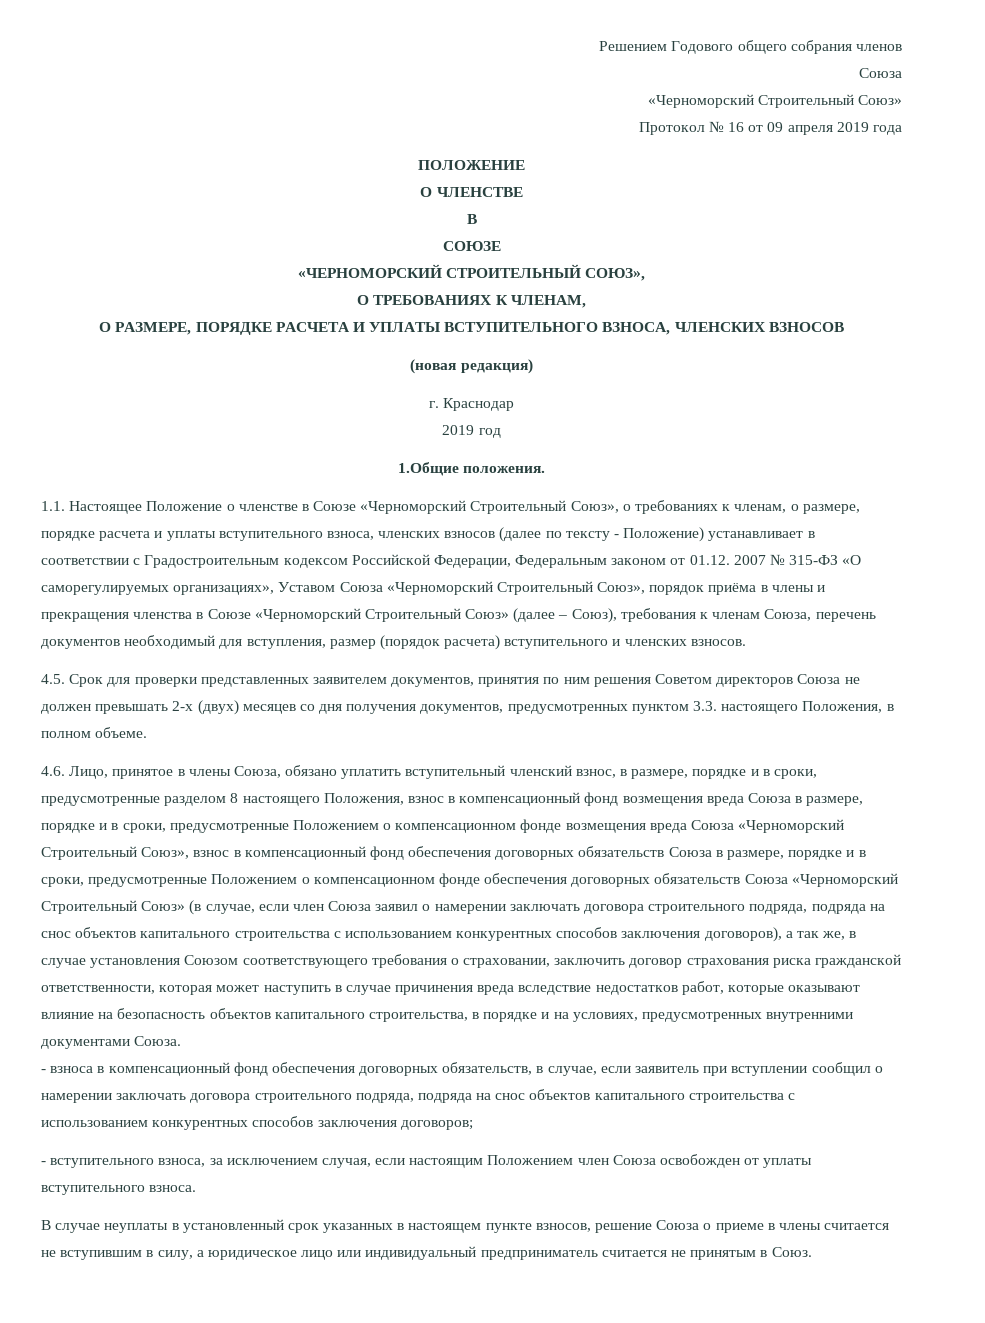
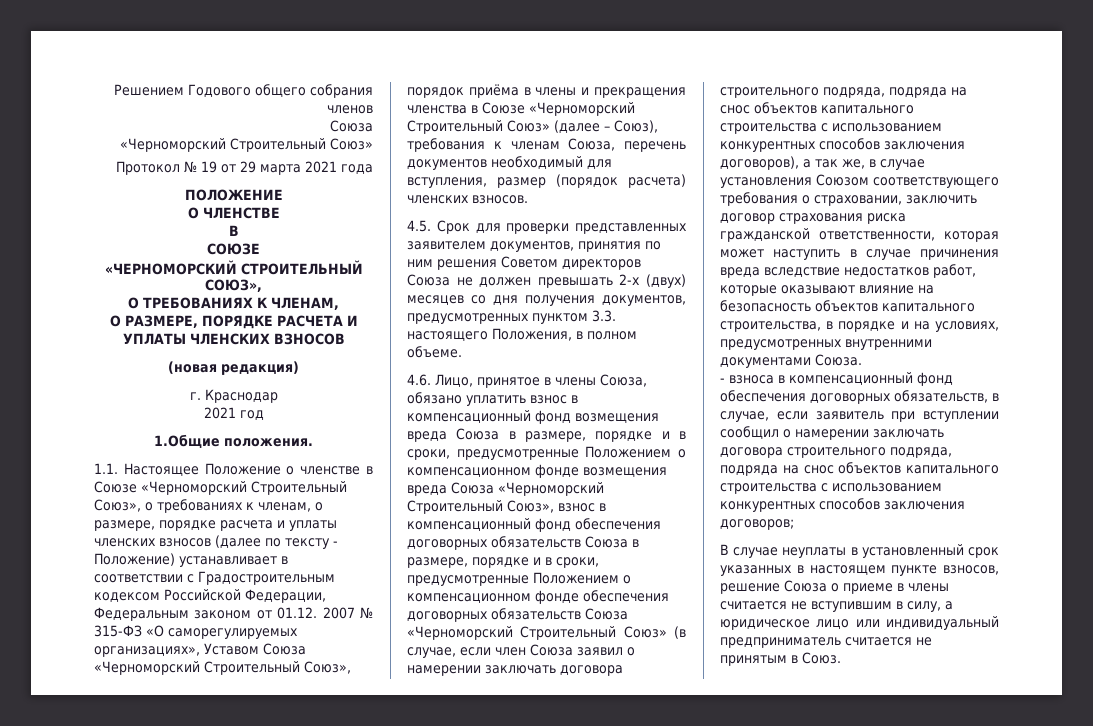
- Протокол № 16 от 09 апреля 2019 года
+ Протокол № 19 от 29 марта 2021 года
- О РАЗМЕРЕ, ПОРЯДКЕ РАСЧЕТА И УПЛАТЫ ВСТУПИТЕЛЬНОГО ВЗНОСА, ЧЛЕНСКИХ ВЗНОСОВ
+ О РАЗМЕРЕ, ПОРЯДКЕ РАСЧЕТА И УПЛАТЫ ЧЛЕНСКИХ ВЗНОСОВ
- 2019 год
+ 2021 год
- 1.1. Настоящее Положение о членстве в Союзе «Черноморский Строительный Союз», о требованиях к членам, о размере, порядке расчета и уплаты вступительного взноса, членских взносов (далее по тексту - Положение) устанавливает в соответствии с Градостроительным кодексом Российской Федерации, Федеральным законом от 01.12. 2007 № 315-ФЗ «О саморегулируемых организациях», Уставом Союза «Черноморский Строительный Союз», порядок приёма в члены и прекращения членства в Союзе «Черноморский Строительный Союз» (далее – Союз), требования к членам Союза, перечень документов необходимый для вступления, размер (порядок расчета) вступительного и членских взносов.
+ 1.1. Настоящее Положение о членстве в Союзе «Черноморский Строительный Союз», о требованиях к членам, о размере, порядке расчета и уплаты членских взносов (далее по тексту - Положение) устанавливает в соответствии с Градостроительным кодексом Российской Федерации, Федеральным законом от 01.12. 2007 № 315-ФЗ «О саморегулируемых организациях», Уставом Союза «Черноморский Строительный Союз», порядок приёма в члены и прекращения членства в Союзе «Черноморский Строительный Союз» (далее – Союз), требования к членам Союза, перечень документов необходимый для вступления, размер (порядок расчета) членских взносов.
- 4.6. Лицо, принятое в члены Союза, обязано уплатить вступительный членский взнос, в размере, порядке и в сроки, предусмотренные разделом 8 настоящего Положения, взнос в компенсационный фонд возмещения вреда Союза в размере, порядке и в сроки, предусмотренные Положением о компенсационном фонде возмещения вреда Союза «Черноморский Строительный Союз», взнос в компенсационный фонд обеспечения договорных обязательств Союза в размере, порядке и в сроки, предусмотренные Положением о компенсационном фонде обеспечения договорных обязательств Союза «Черноморский Строительный Союз» (в случае, если член Союза заявил о намерении заключать договора строительного подряда, подряда на снос объектов капитального строительства с использованием конкурентных способов заключения договоров), а так же, в случае установления Союзом соответствующего требования о страховании, заключить договор страхования риска гражданской ответственности, которая может наступить в случае причинения вреда вследствие недостатков работ, которые оказывают влияние на безопасность объектов капитального строительства, в порядке и на условиях, предусмотренных внутренними документами Союза.
+ 4.6. Лицо, принятое в члены Союза, обязано уплатить взнос в компенсационный фонд возмещения вреда Союза в размере, порядке и в сроки, предусмотренные Положением о компенсационном фонде возмещения вреда Союза «Черноморский Строительный Союз», взнос в компенсационный фонд обеспечения договорных обязательств Союза в размере, порядке и в сроки, предусмотренные Положением о компенсационном фонде обеспечения договорных обязательств Союза «Черноморский Строительный Союз» (в случае, если член Союза заявил о намерении заключать договора строительного подряда, подряда на снос объектов капитального строительства с использованием конкурентных способов заключения договоров), а так же, в случае установления Союзом соответствующего требования о страховании, заключить договор страхования риска гражданской ответственности, которая может наступить в случае причинения вреда вследствие недостатков работ, которые оказывают влияние на безопасность объектов капитального строительства, в порядке и на условиях, предусмотренных внутренними документами Союза.
- - вступительного взноса, за исключением случая, если настоящим Положением член Союза освобожден от уплаты вступительного взноса.

